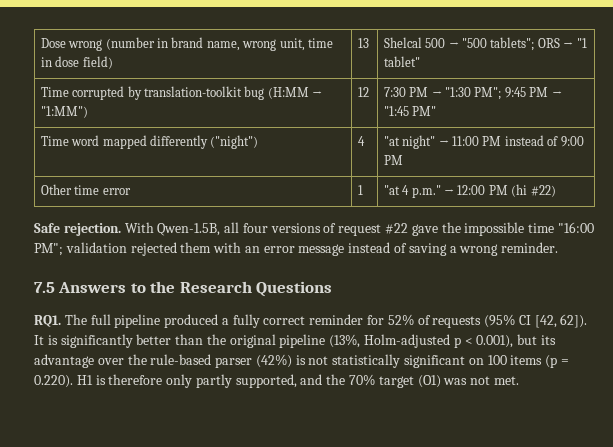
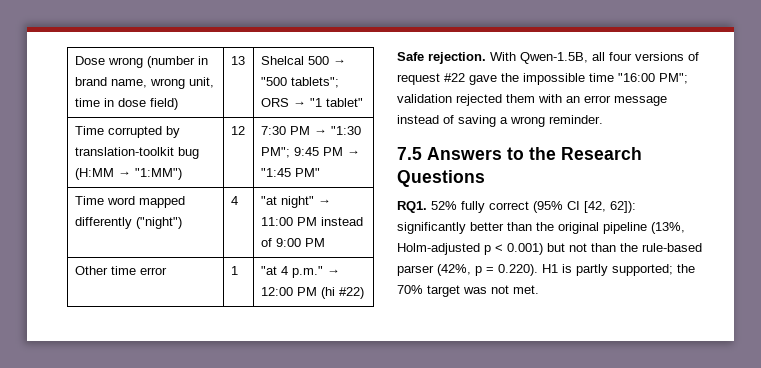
- RQ1. The full pipeline produced a fully correct reminder for 52% of requests (95% CI [42, 62]). It is significantly better than the original pipeline (13%, Holm-adjusted p < 0.001), but its advantage over the rule-based parser (42%) is not statistically significant on 100 items (p = 0.220). H1 is therefore only partly supported, and the 70% target (O1) was not met.
+ RQ1. 52% fully correct (95% CI [42, 62]): significantly better than the original pipeline (13%, Holm-adjusted p < 0.001) but not than the rule-based parser (42%, p = 0.220). H1 is partly supported; the 70% target was not met.

